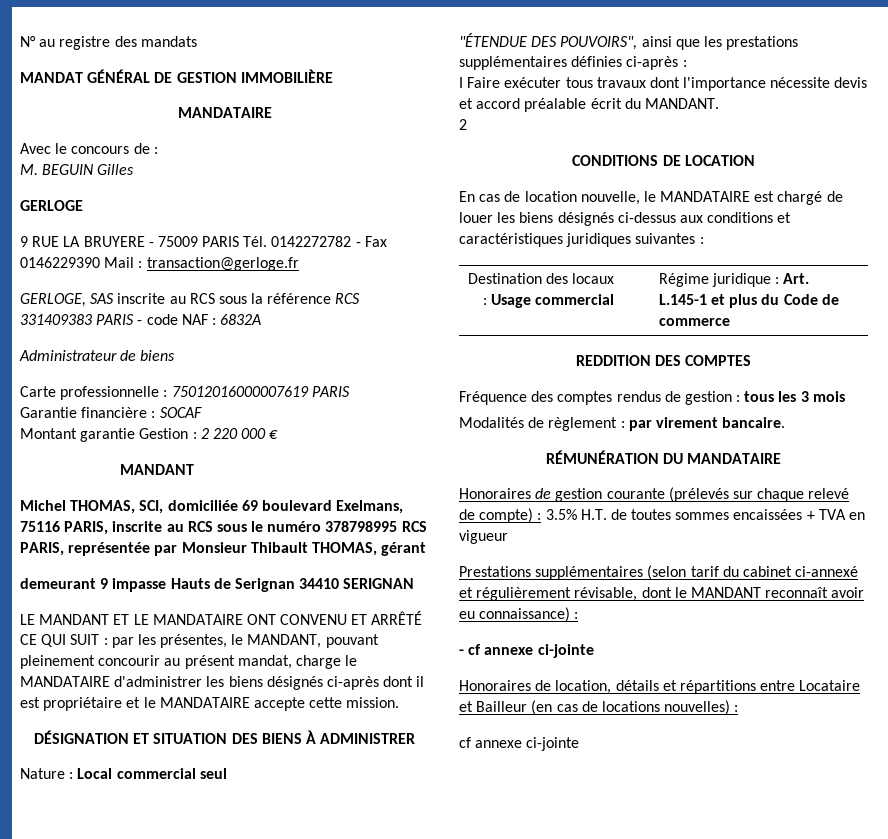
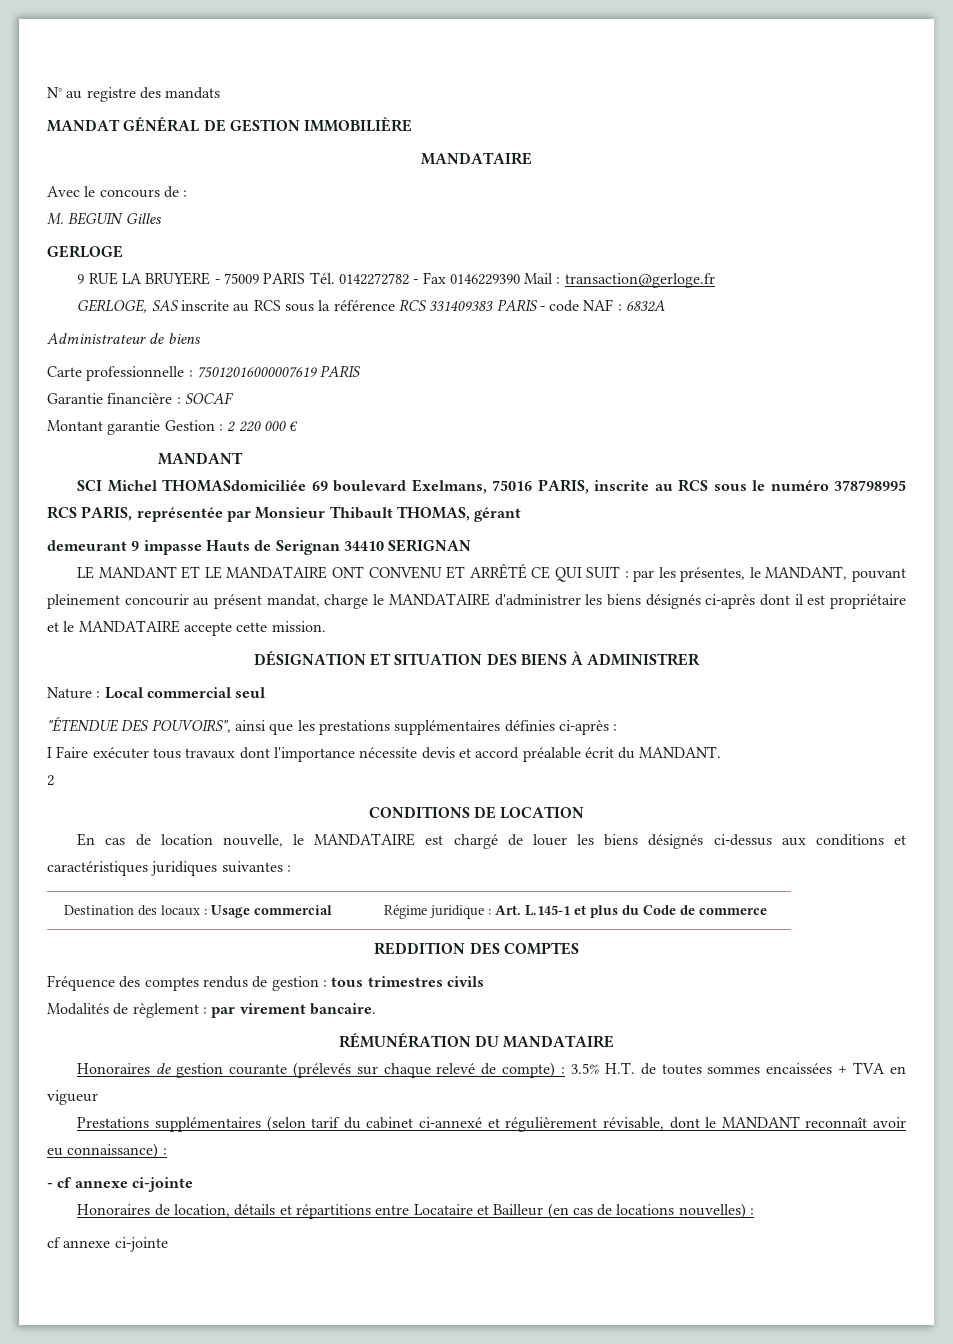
- Michel THOMAS, SCI, domiciliée 69 boulevard Exelmans, 75116 PARIS, inscrite au RCS sous le numéro 378798995 RCS PARIS, représentée par Monsieur Thibault THOMAS, gérant
+ SCI Michel THOMASdomiciliée 69 boulevard Exelmans, 75016 PARIS, inscrite au RCS sous le numéro 378798995 RCS PARIS, représentée par Monsieur Thibault THOMAS, gérant
- Fréquence des comptes rendus de gestion : tous les 3 mois
+ Fréquence des comptes rendus de gestion : tous trimestres civils

